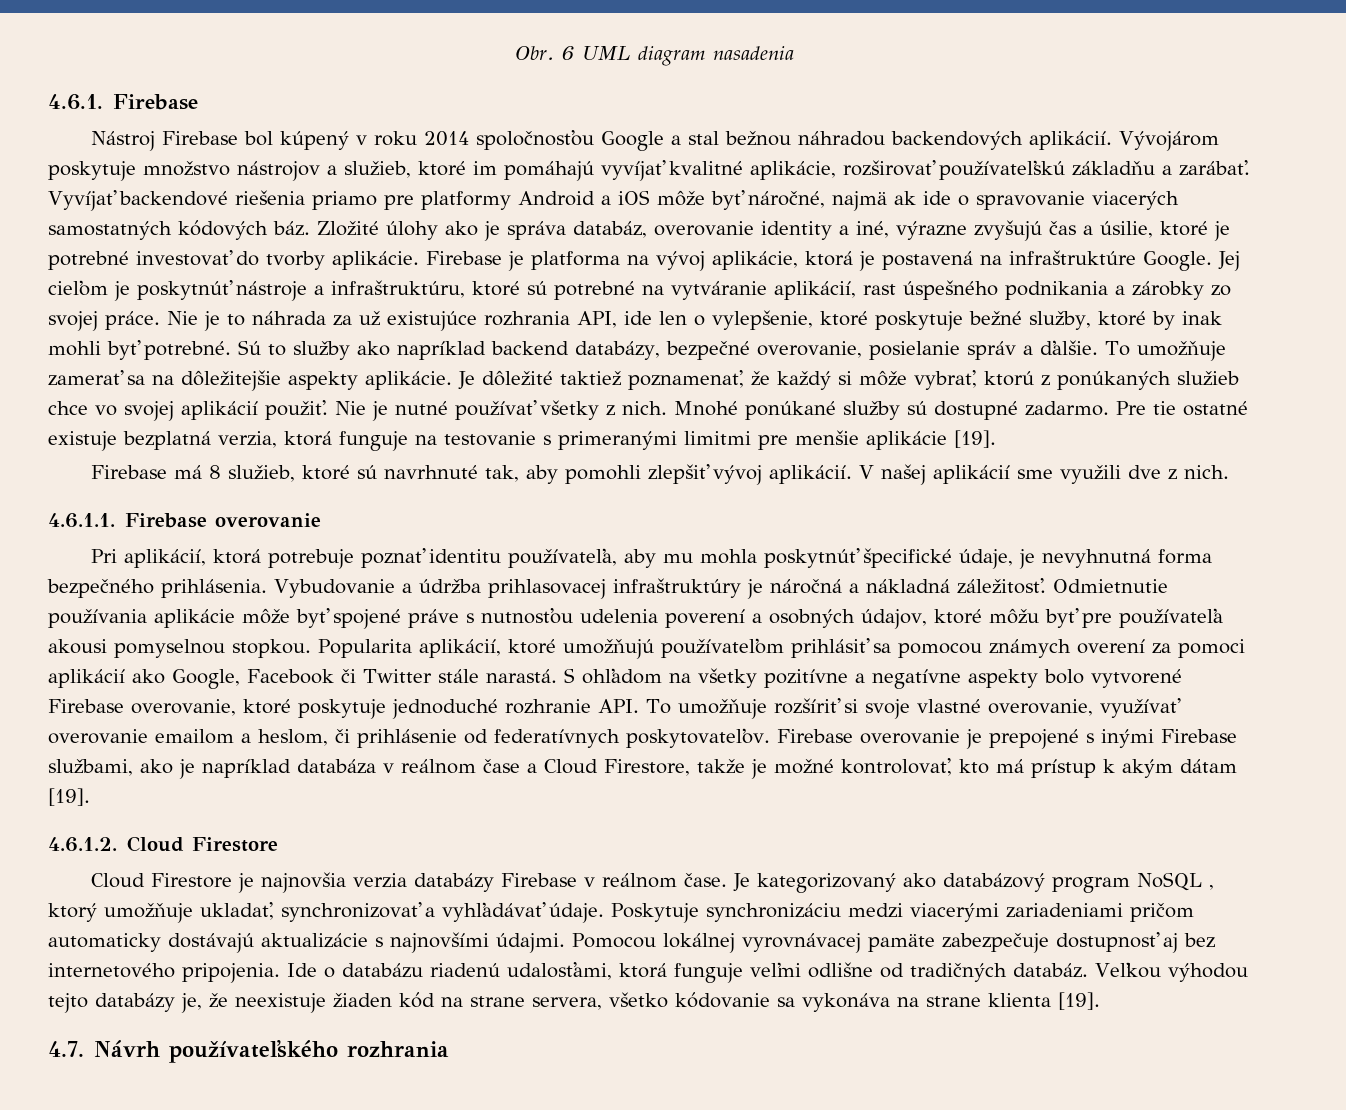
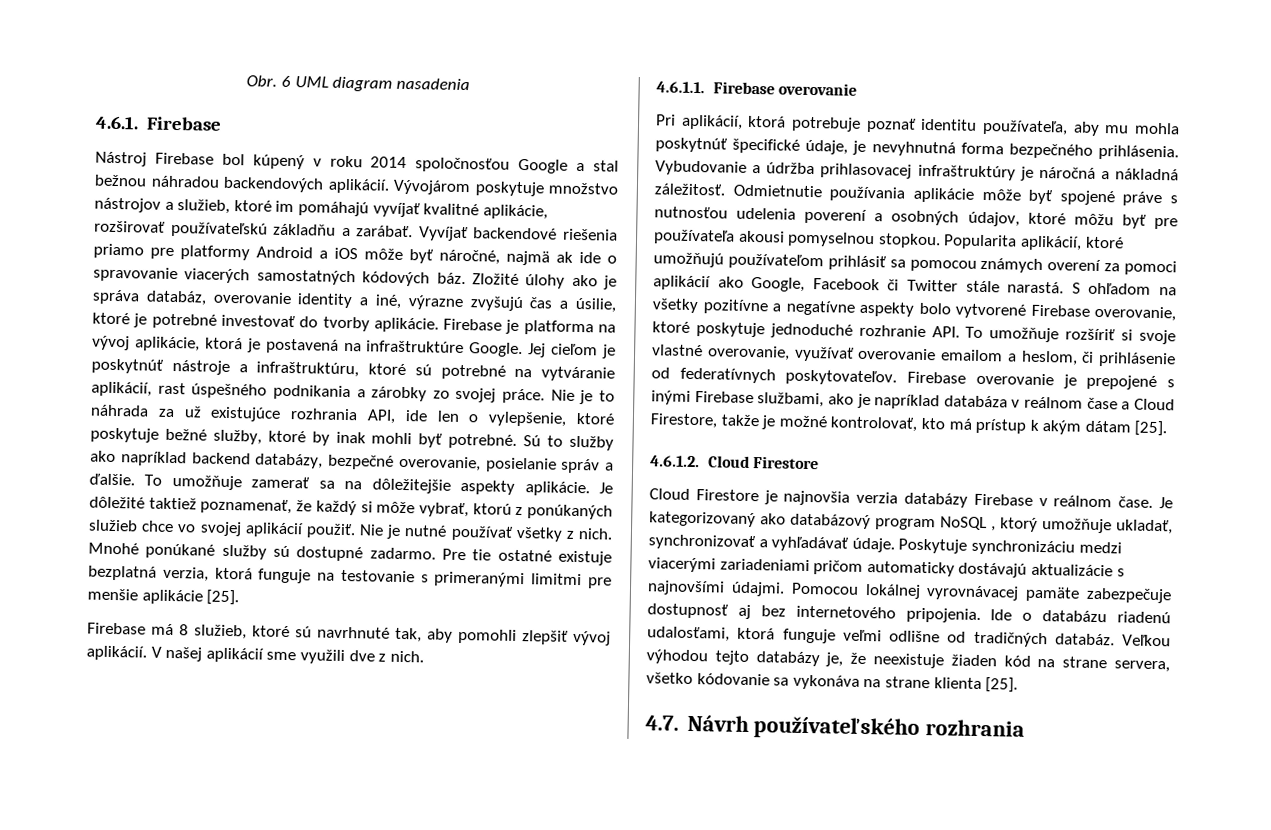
- Pre tie ostatné existuje bezplatná verzia, ktorá funguje na testovanie s primeranými limitmi pre menšie aplikácie [19].
+ Pre tie ostatné existuje bezplatná verzia, ktorá funguje na testovanie s primeranými limitmi pre menšie aplikácie [25].
- Firebase overovanie je prepojené s inými Firebase službami, ako je napríklad databáza v reálnom čase a Cloud Firestore, takže je možné kontrolovať, kto má prístup k akým dátam [19].
+ Firebase overovanie je prepojené s inými Firebase službami, ako je napríklad databáza v reálnom čase a Cloud Firestore, takže je možné kontrolovať, kto má prístup k akým dátam [25].
- Veľkou výhodou tejto databázy je, že neexistuje žiaden kód na strane servera, všetko kódovanie sa vykonáva na strane klienta [19].
+ Veľkou výhodou tejto databázy je, že neexistuje žiaden kód na strane servera, všetko kódovanie sa vykonáva na strane klienta [25].

